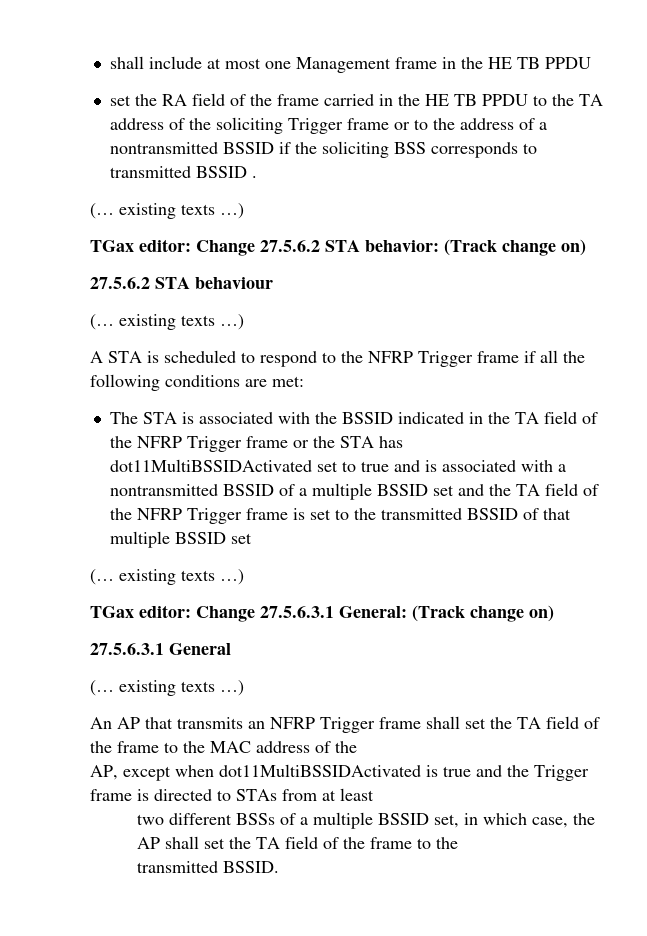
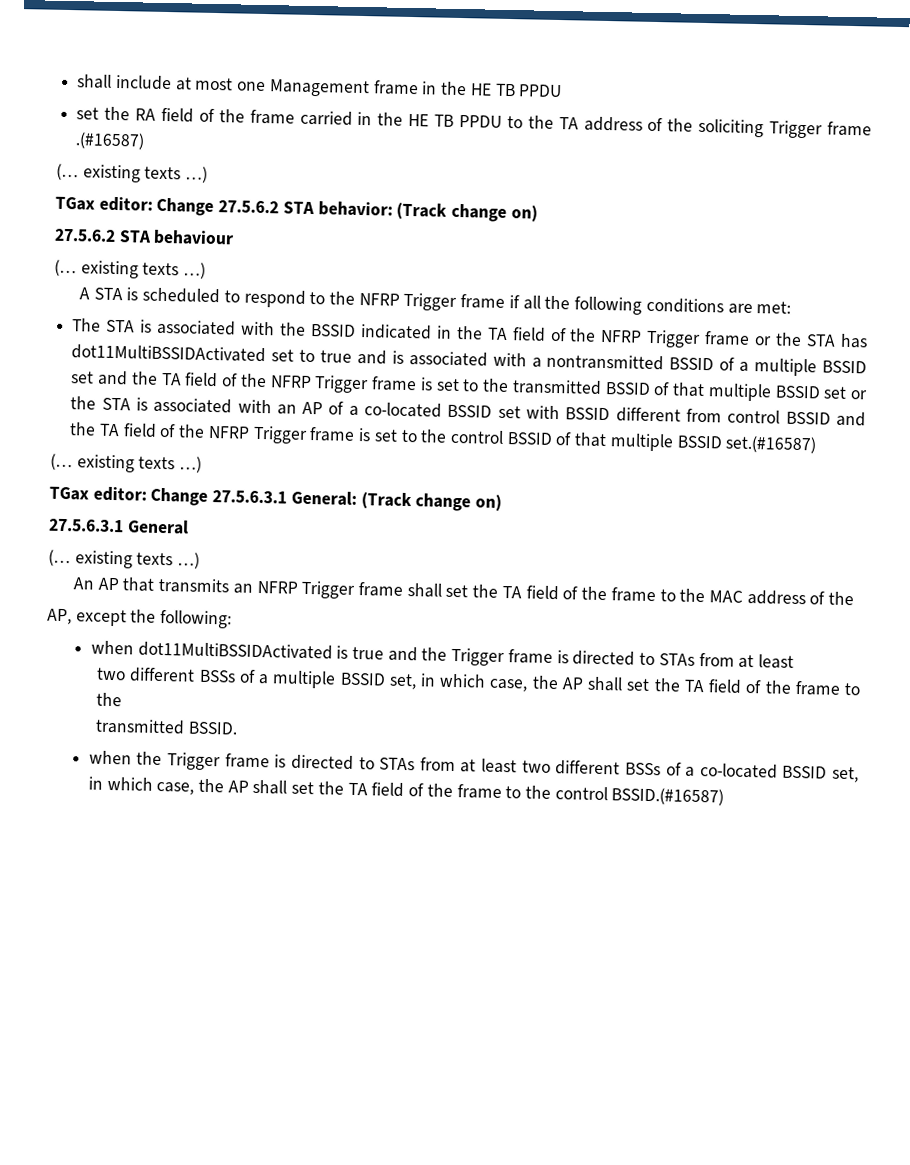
- set the RA field of the frame carried in the HE TB PPDU to the TA address of the soliciting Trigger frame or to the address of a nontransmitted BSSID if the soliciting BSS corresponds to transmitted BSSID .
+ set the RA field of the frame carried in the HE TB PPDU to the TA address of the soliciting Trigger frame .(#16587)
- The STA is associated with the BSSID indicated in the TA field of the NFRP Trigger frame or the STA has dot11MultiBSSIDActivated set to true and is associated with a nontransmitted BSSID of a multiple BSSID set and the TA field of the NFRP Trigger frame is set to the transmitted BSSID of that multiple BSSID set
+ The STA is associated with the BSSID indicated in the TA field of the NFRP Trigger frame or the STA has dot11MultiBSSIDActivated set to true and is associated with a nontransmitted BSSID of a multiple BSSID set and the TA field of the NFRP Trigger frame is set to the transmitted BSSID of that multiple BSSID set or the STA is associated with an AP of a co-located BSSID set with BSSID different from control BSSID and the TA field of the NFRP Trigger frame is set to the control BSSID of that multiple BSSID set.(#16587)
- AP, except when dot11MultiBSSIDActivated is true and the Trigger frame is directed to STAs from at least
+ AP, except the following:
+ when dot11MultiBSSIDActivated is true and the Trigger frame is directed to STAs from at least
+ when the Trigger frame is directed to STAs from at least two different BSSs of a co-located BSSID set, in which case, the AP shall set the TA field of the frame to the control BSSID.(#16587)

